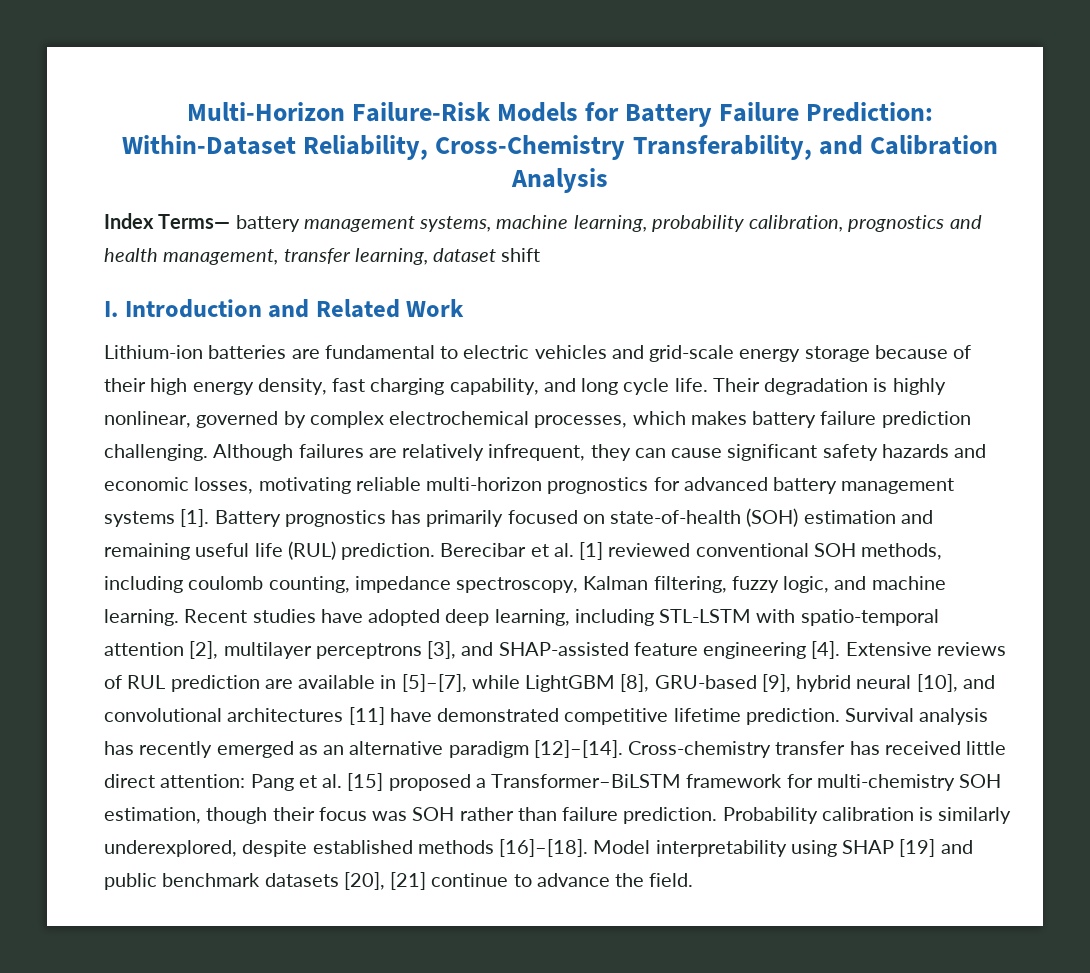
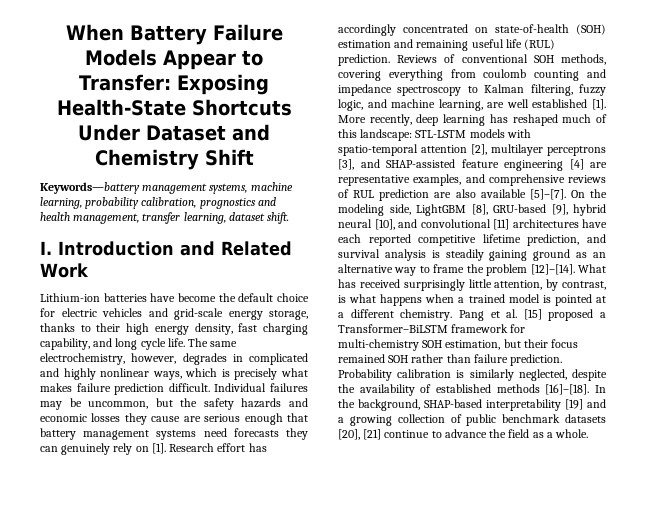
- Multi-Horizon Failure-Risk Models for Battery Failure Prediction: Within-Dataset Reliability, Cross-Chemistry Transferability, and Calibration Analysis
- Index Terms— battery management systems, machine learning, probability calibration, prognostics and health management, transfer learning, dataset shift
+ When Battery Failure Models Appear to Transfer: Exposing Health-State Shortcuts Under Dataset and Chemistry Shift
+ Keywords—battery management systems, machine learning, probability calibration, prognostics and health management, transfer learning, dataset shift.
- Lithium-ion batteries are fundamental to electric vehicles and grid-scale energy storage because of their high energy density, fast charging capability, and long cycle life.
+ Lithium-ion batteries have become the default choice for electric vehicles and grid-scale energy storage, thanks to their high energy density, fast charging capability, and long cycle life.
- Their degradation is highly nonlinear, governed by complex electrochemical processes, which makes battery failure prediction challenging. Although failures are relatively infrequent, they can cause significant safety hazards and economic losses, motivating reliable multi-horizon prognostics for advanced battery management systems [1]. Battery prognostics has primarily focused on state-of-health (SOH) estimation and remaining useful life (RUL) prediction.
+ The same electrochemistry, however, degrades in complicated and highly nonlinear ways, which is precisely what makes failure prediction difficult. Individual failures may be uncommon, but the safety hazards and economic losses they cause are serious enough that battery management systems need forecasts they can genuinely rely on [1]. Research effort has accordingly concentrated on state-of-health (SOH) estimation and remaining useful life (RUL) prediction.
- Berecibar et al. [1] reviewed conventional SOH methods, including coulomb counting, impedance spectroscopy, Kalman filtering, fuzzy logic, and machine learning. Recent studies have adopted deep learning, including STL-LSTM with spatio-temporal attention [2], multilayer perceptrons [3], and SHAP-assisted feature engineering [4]. Extensive reviews of RUL prediction are available in [5]–[7], while LightGBM [8], GRU-based [9], hybrid neural [10], and convolutional architectures [11] have demonstrated competitive lifetime prediction. Survival analysis has recently emerged as an alternative paradigm [12]–[14]. Cross-chemistry transfer has received little direct attention: Pang et al. [15] proposed a Transformer–BiLSTM framework for multi-chemistry SOH estimation, though their focus was SOH rather than failure prediction.
+ Reviews of conventional SOH methods, covering everything from coulomb counting and impedance spectroscopy to Kalman filtering, fuzzy logic, and machine learning, are well established [1]. More recently, deep learning has reshaped much of this landscape: STL-LSTM models with spatio-temporal attention [2], multilayer perceptrons [3], and SHAP-assisted feature engineering [4] are representative examples, and comprehensive reviews of RUL prediction are also available [5]–[7]. On the modeling side, LightGBM [8], GRU-based [9], hybrid neural [10], and convolutional [11] architectures have each reported competitive lifetime prediction, and survival analysis is steadily gaining ground as an alternative way to frame the problem [12]–[14]. What has received surprisingly little attention, by contrast, is what happens when a trained model is pointed at a different chemistry. Pang et al. [15] proposed a Transformer–BiLSTM framework for multi-chemistry SOH estimation, but their focus remained SOH rather than failure prediction.
- Probability calibration is similarly underexplored, despite established methods [16]–[18]. Model interpretability using SHAP [19] and public benchmark datasets [20], [21] continue to advance the field.
+ Probability calibration is similarly neglected, despite the availability of established methods [16]–[18]. In the background, SHAP-based interpretability [19] and a growing collection of public benchmark datasets [20], [21] continue to advance the field as a whole.

